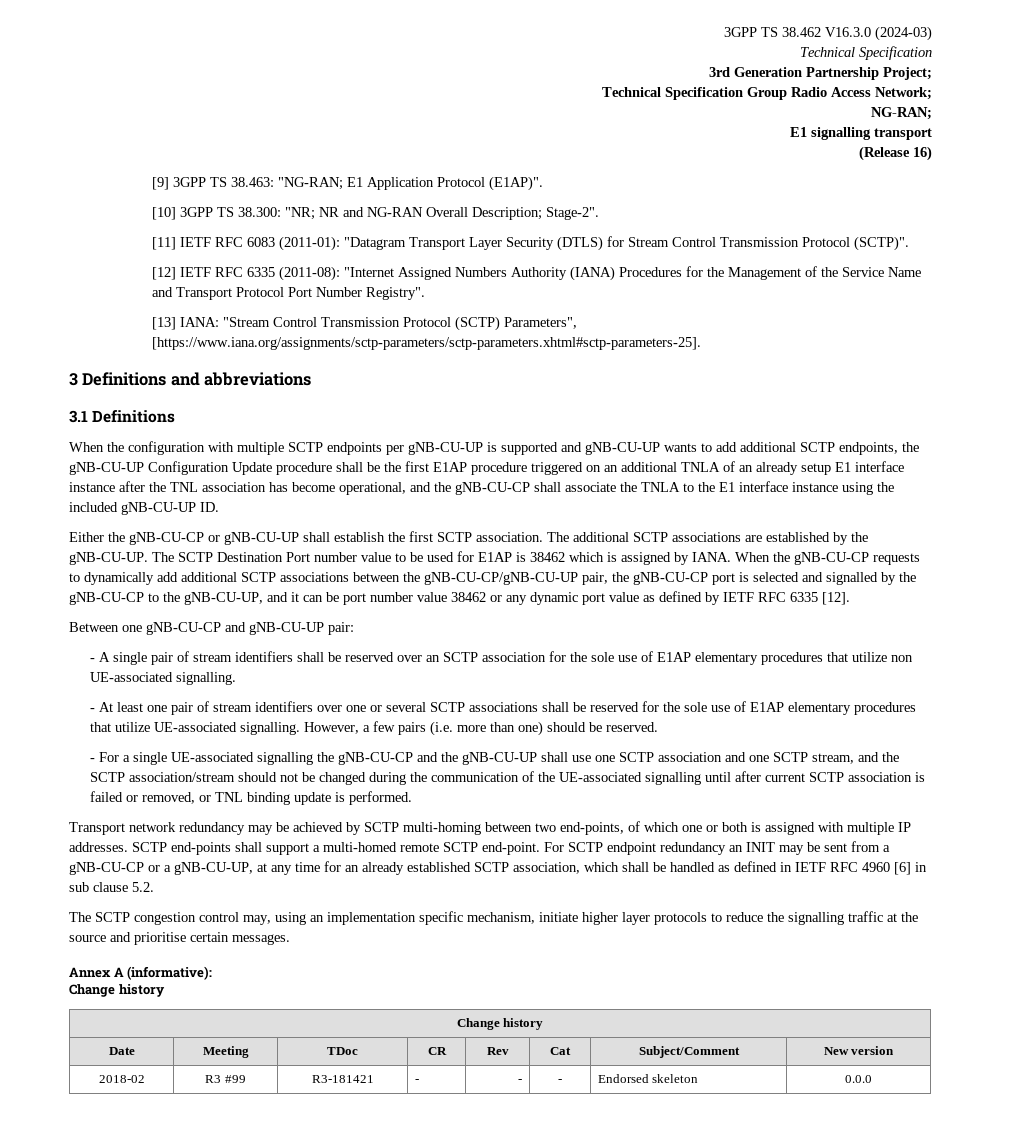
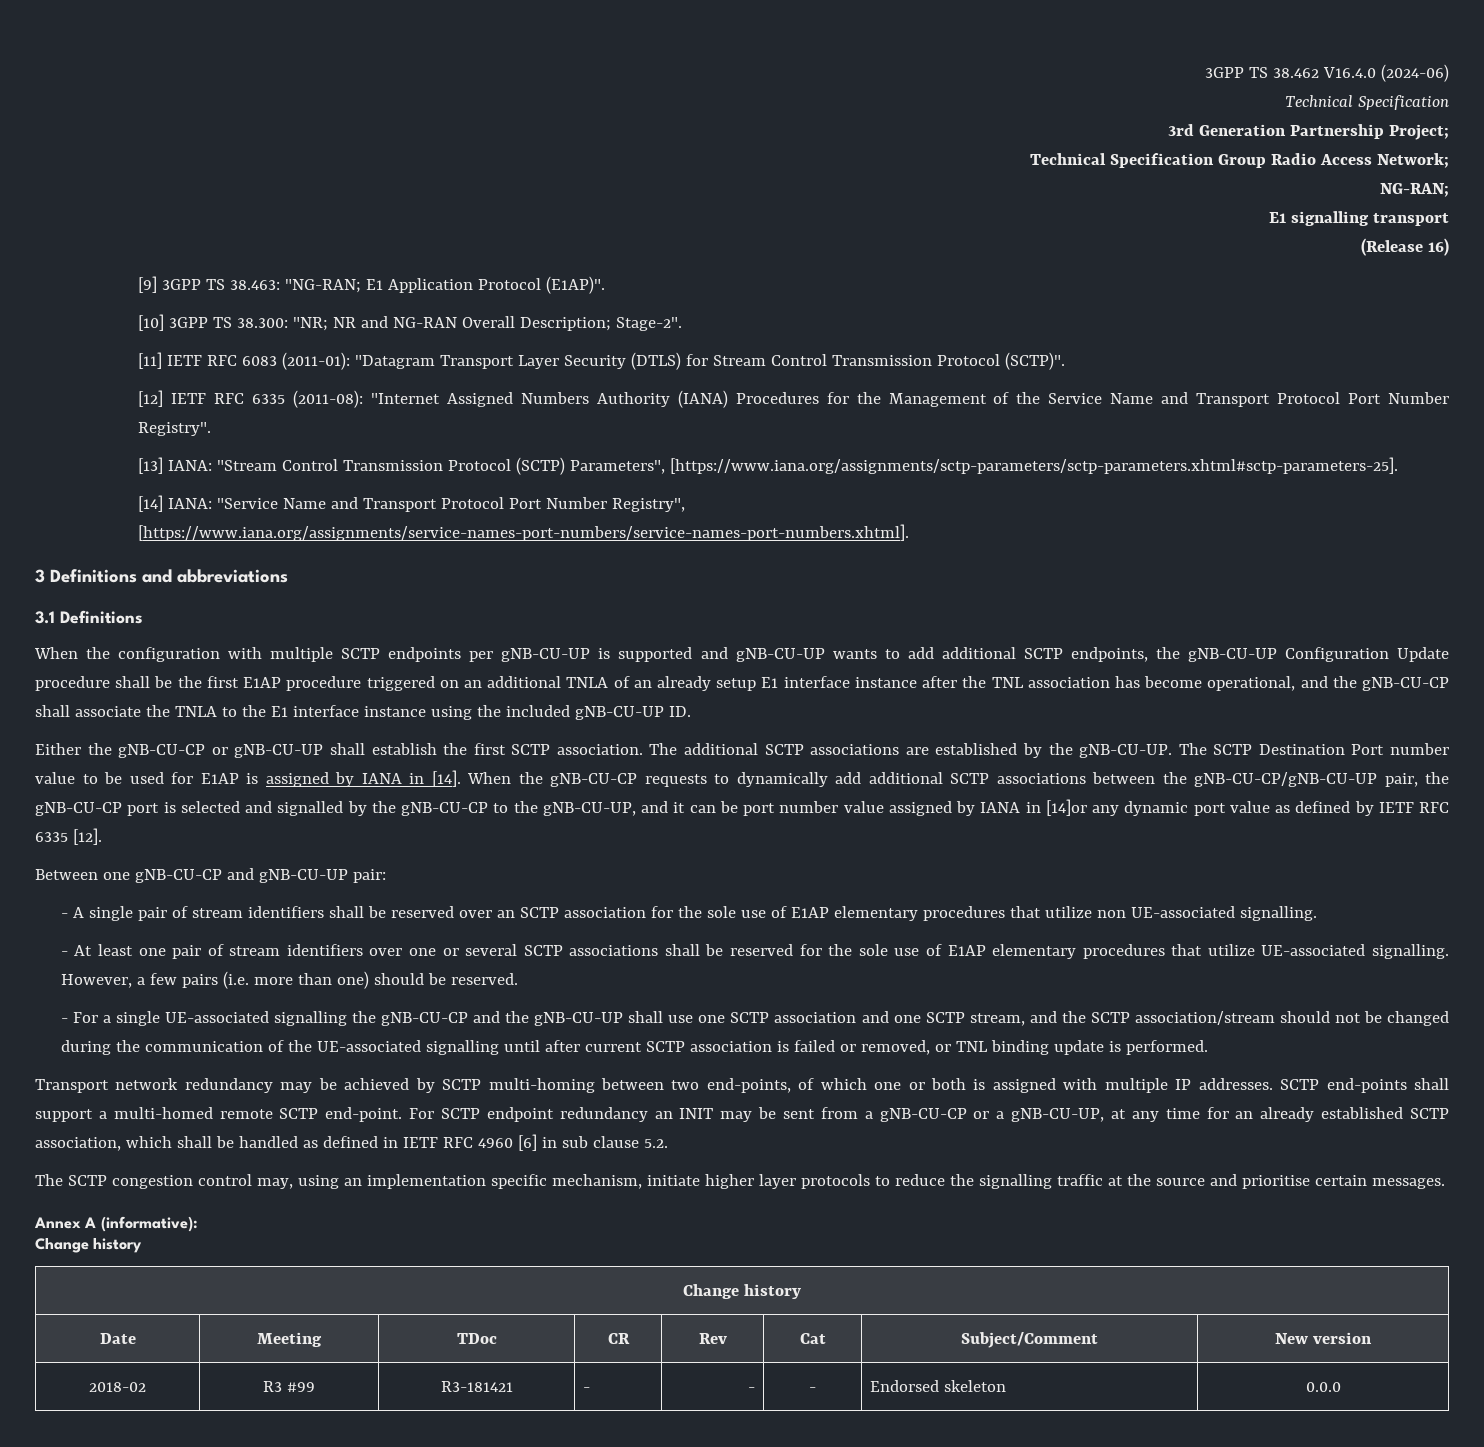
- 3GPP TS 38.462 V16.3.0 (2024-03)
+ 3GPP TS 38.462 V16.4.0 (2024-06)
+ [14] IANA: "Service Name and Transport Protocol Port Number Registry", [https://www.iana.org/assignments/service-names-port-numbers/service-names-port-numbers.xhtml].
- The SCTP Destination Port number value to be used for E1AP is 38462 which is assigned by IANA.
+ The SCTP Destination Port number value to be used for E1AP is assigned by IANA in [14].
- When the gNB-CU-CP requests to dynamically add additional SCTP associations between the gNB-CU-CP/gNB-CU-UP pair, the gNB-CU-CP port is selected and signalled by the gNB-CU-CP to the gNB-CU-UP, and it can be port number value 38462 or any dynamic port value as defined by IETF RFC 6335 [12].
+ When the gNB-CU-CP requests to dynamically add additional SCTP associations between the gNB-CU-CP/gNB-CU-UP pair, the gNB-CU-CP port is selected and signalled by the gNB-CU-CP to the gNB-CU-UP, and it can be port number value assigned by IANA in [14]or any dynamic port value as defined by IETF RFC 6335 [12].

